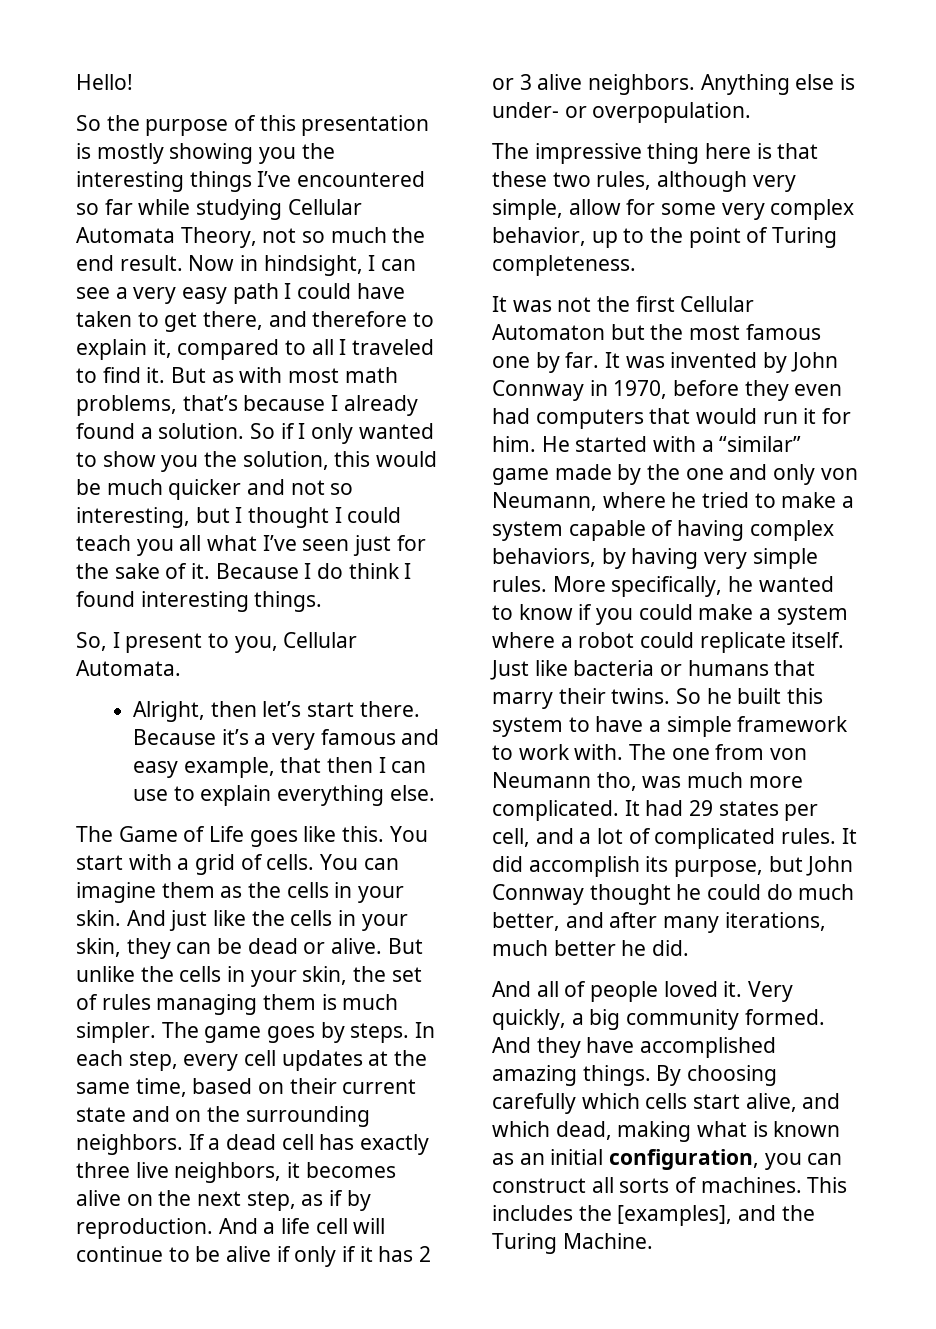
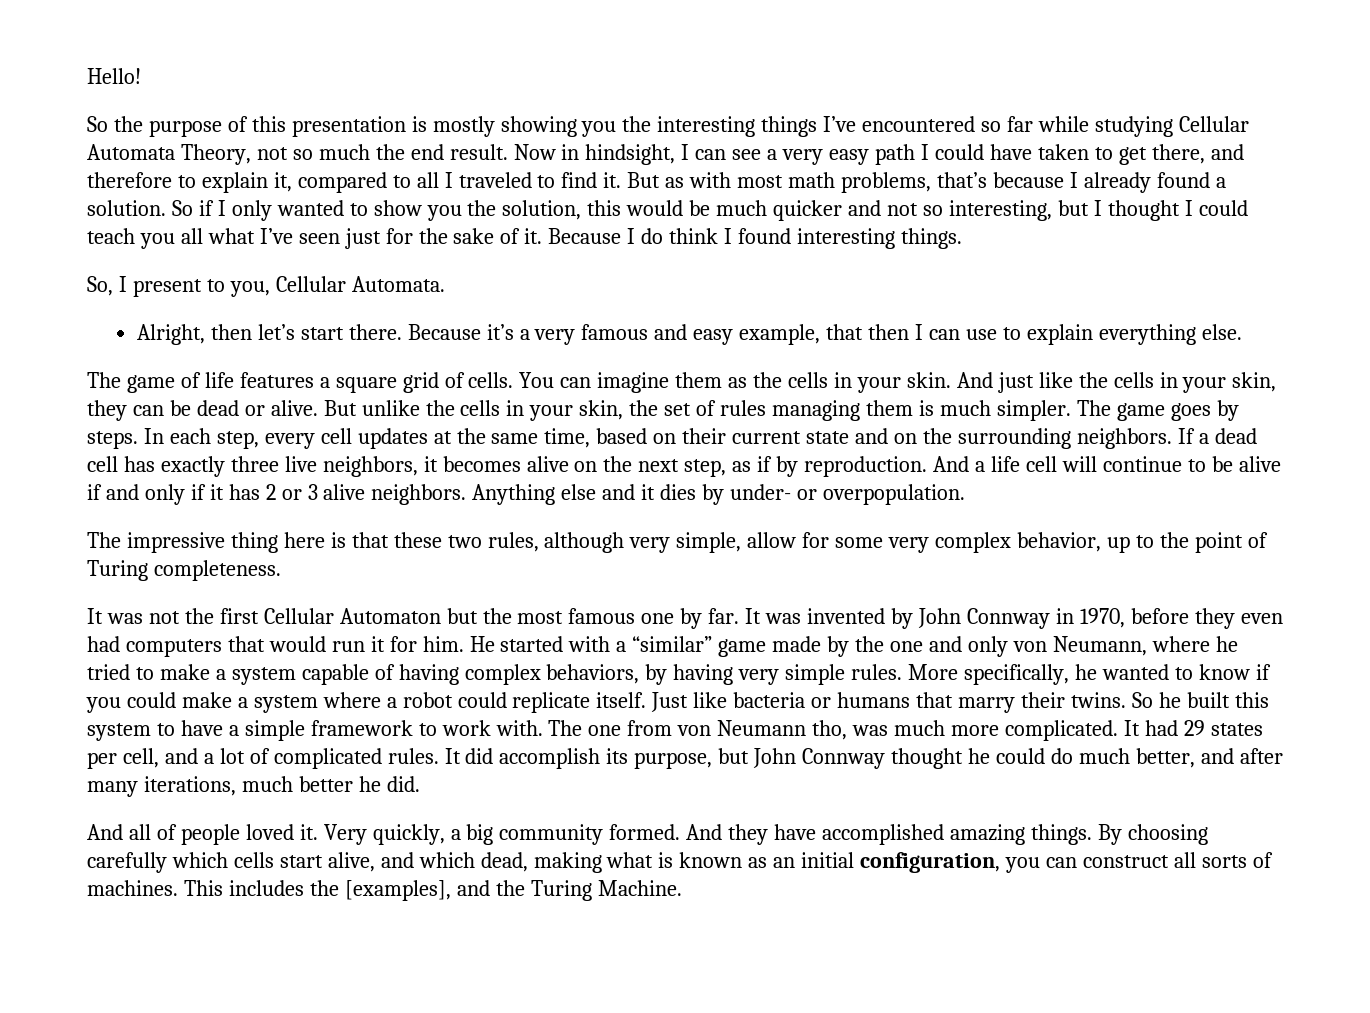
- The Game of Life goes like this. You start with a grid of cells.
+ The game of life features a square grid of cells.
- And a life cell will continue to be alive if only if it has 2 or 3 alive neighbors.
+ And a life cell will continue to be alive if and only if it has 2 or 3 alive neighbors.
- Anything else is under- or overpopulation.
+ Anything else and it dies by under- or overpopulation.

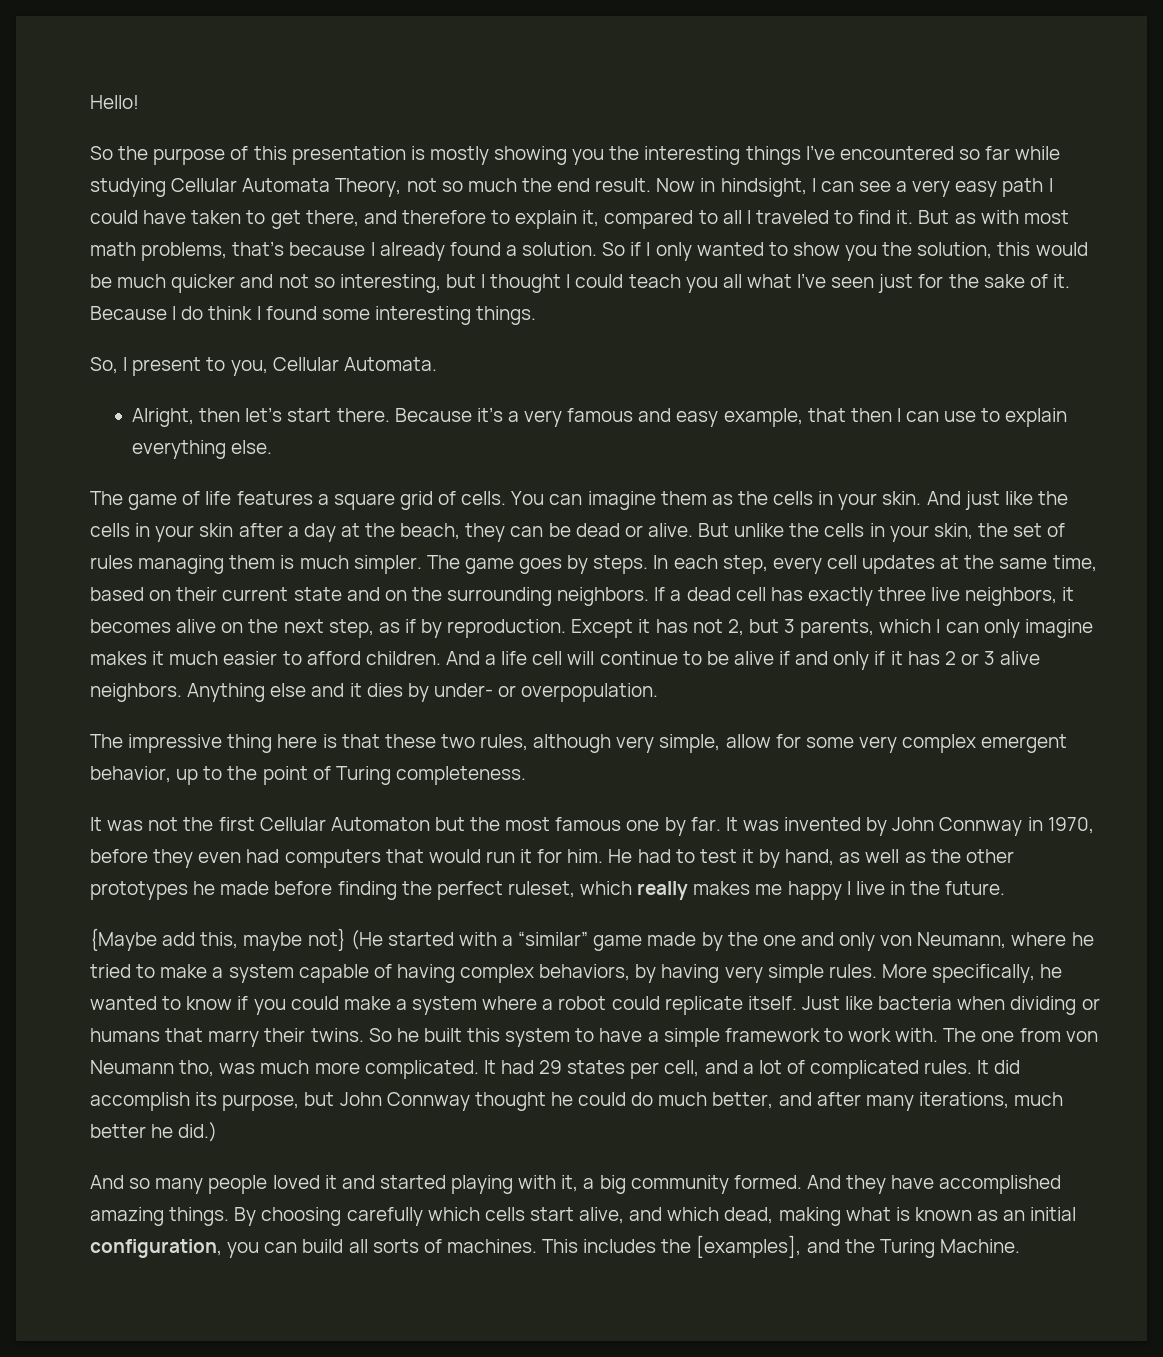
- Because I do think I found interesting things.
+ Because I do think I found some interesting things.
- And just like the cells in your skin, they can be dead or alive.
+ And just like the cells in your skin after a day at the beach, they can be dead or alive.
+ Except it has not 2, but 3 parents, which I can only imagine makes it much easier to afford children.
- The impressive thing here is that these two rules, although very simple, allow for some very complex behavior, up to the point of Turing completeness.
+ The impressive thing here is that these two rules, although very simple, allow for some very complex emergent behavior, up to the point of Turing completeness.
- He started with a “similar” game made by the one and only von Neumann, where he tried to make a system capable of having complex behaviors, by having very simple rules.
+ He had to test it by hand, as well as the other prototypes he made before finding the perfect ruleset, which really makes me happy I live in the future.
+ {Maybe add this, maybe not} (He started with a “similar” game made by the one and only von Neumann, where he tried to make a system capable of having complex behaviors, by having very simple rules.
- Just like bacteria or humans that marry their twins.
+ Just like bacteria when dividing or humans that marry their twins.
- It did accomplish its purpose, but John Connway thought he could do much better, and after many iterations, much better he did.
- And all of people loved it. Very quickly, a big community formed.
+ It did accomplish its purpose, but John Connway thought he could do much better, and after many iterations, much better he did.)
+ And so many people loved it and started playing with it, a big community formed.
- By choosing carefully which cells start alive, and which dead, making what is known as an initial configuration, you can construct all sorts of machines.
+ By choosing carefully which cells start alive, and which dead, making what is known as an initial configuration, you can build all sorts of machines.

